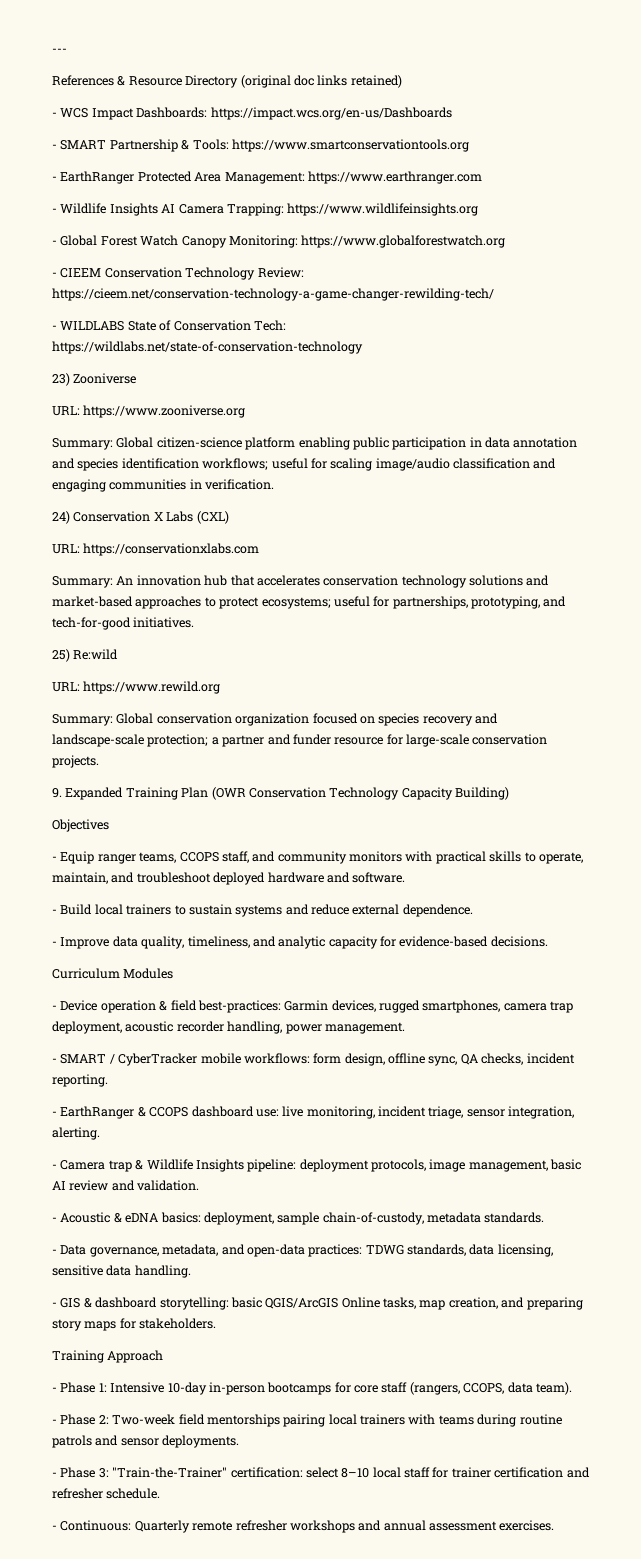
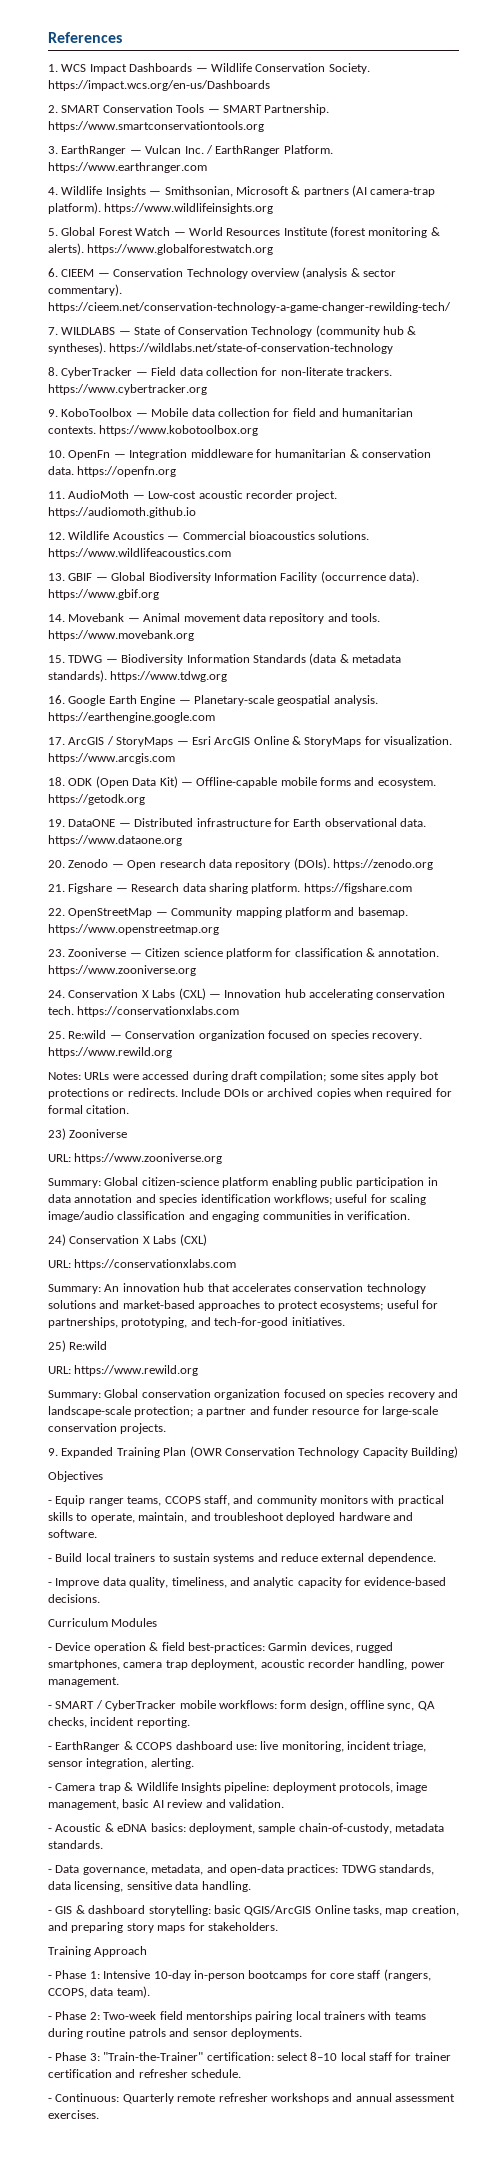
- ---
- References & Resource Directory (original doc links retained)
- - WCS Impact Dashboards: https://impact.wcs.org/en-us/Dashboards
- - SMART Partnership & Tools: https://www.smartconservationtools.org
- - EarthRanger Protected Area Management: https://www.earthranger.com
+ References
+ 1. WCS Impact Dashboards — Wildlife Conservation Society. https://impact.wcs.org/en-us/Dashboards
+ 2. SMART Conservation Tools — SMART Partnership. https://www.smartconservationtools.org
+ 3. EarthRanger — Vulcan Inc. / EarthRanger Platform. https://www.earthranger.com
- - Wildlife Insights AI Camera Trapping: https://www.wildlifeinsights.org
+ 4. Wildlife Insights — Smithsonian, Microsoft & partners (AI camera-trap platform). https://www.wildlifeinsights.org
- - Global Forest Watch Canopy Monitoring: https://www.globalforestwatch.org
- - CIEEM Conservation Technology Review: https://cieem.net/conservation-technology-a-game-changer-rewilding-tech/
- - WILDLABS State of Conservation Tech: https://wildlabs.net/state-of-conservation-technology
+ 5. Global Forest Watch — World Resources Institute (forest monitoring & alerts). https://www.globalforestwatch.org
+ 6. CIEEM — Conservation Technology overview (analysis & sector commentary). https://cieem.net/conservation-technology-a-game-changer-rewilding-tech/
+ 7. WILDLABS — State of Conservation Technology (community hub & syntheses). https://wildlabs.net/state-of-conservation-technology
+ 8. CyberTracker — Field data collection for non-literate trackers. https://www.cybertracker.org
+ 9. KoboToolbox — Mobile data collection for field and humanitarian contexts. https://www.kobotoolbox.org
+ 10. OpenFn — Integration middleware for humanitarian & conservation data. https://openfn.org
+ 11. AudioMoth — Low-cost acoustic recorder project. https://audiomoth.github.io
+ 12. Wildlife Acoustics — Commercial bioacoustics solutions. https://www.wildlifeacoustics.com
+ 13. GBIF — Global Biodiversity Information Facility (occurrence data). https://www.gbif.org
+ 14. Movebank — Animal movement data repository and tools. https://www.movebank.org
+ 15. TDWG — Biodiversity Information Standards (data & metadata standards). https://www.tdwg.org
+ 16. Google Earth Engine — Planetary-scale geospatial analysis. https://earthengine.google.com
+ 17. ArcGIS / StoryMaps — Esri ArcGIS Online & StoryMaps for visualization. https://www.arcgis.com
+ 18. ODK (Open Data Kit) — Offline-capable mobile forms and ecosystem. https://getodk.org
+ 19. DataONE — Distributed infrastructure for Earth observational data. https://www.dataone.org
+ 20. Zenodo — Open research data repository (DOIs). https://zenodo.org
+ 21. Figshare — Research data sharing platform. https://figshare.com
+ 22. OpenStreetMap — Community mapping platform and basemap. https://www.openstreetmap.org
+ 23. Zooniverse — Citizen science platform for classification & annotation. https://www.zooniverse.org
+ 24. Conservation X Labs (CXL) — Innovation hub accelerating conservation tech. https://conservationxlabs.com
+ 25. Re:wild — Conservation organization focused on species recovery. https://www.rewild.org
+ Notes: URLs were accessed during draft compilation; some sites apply bot protections or redirects. Include DOIs or archived copies when required for formal citation.

